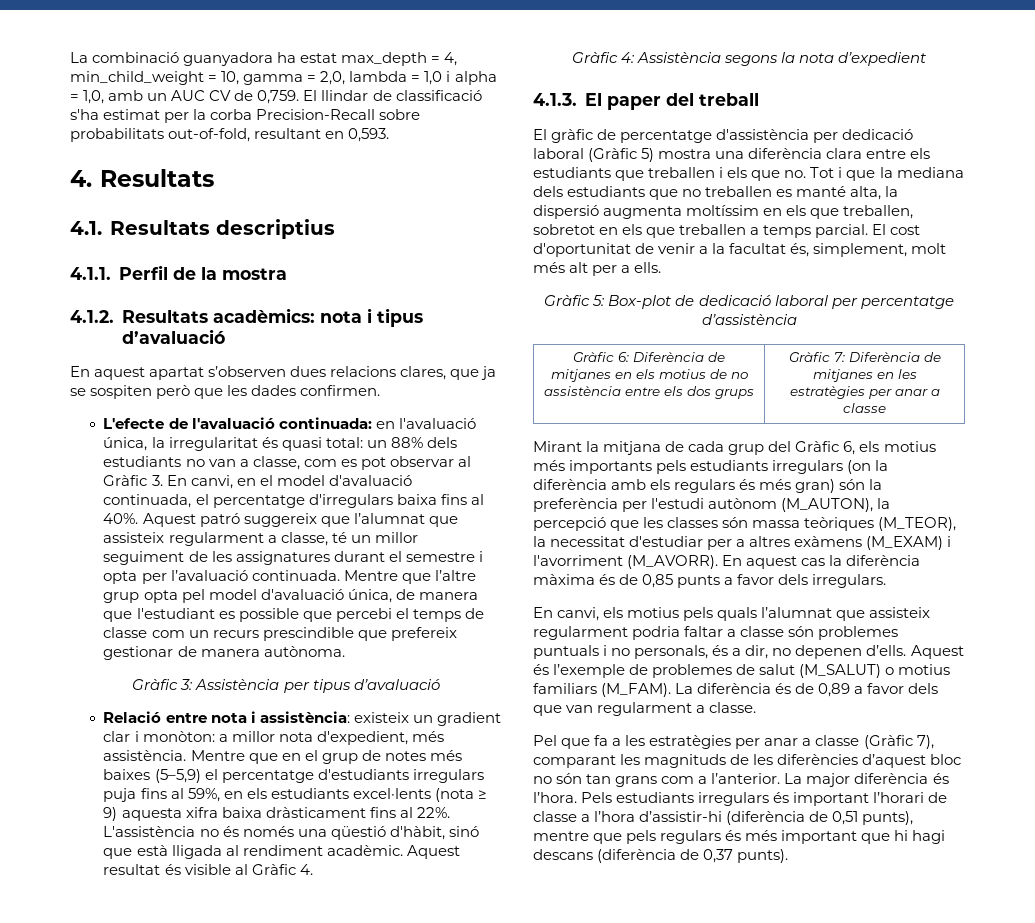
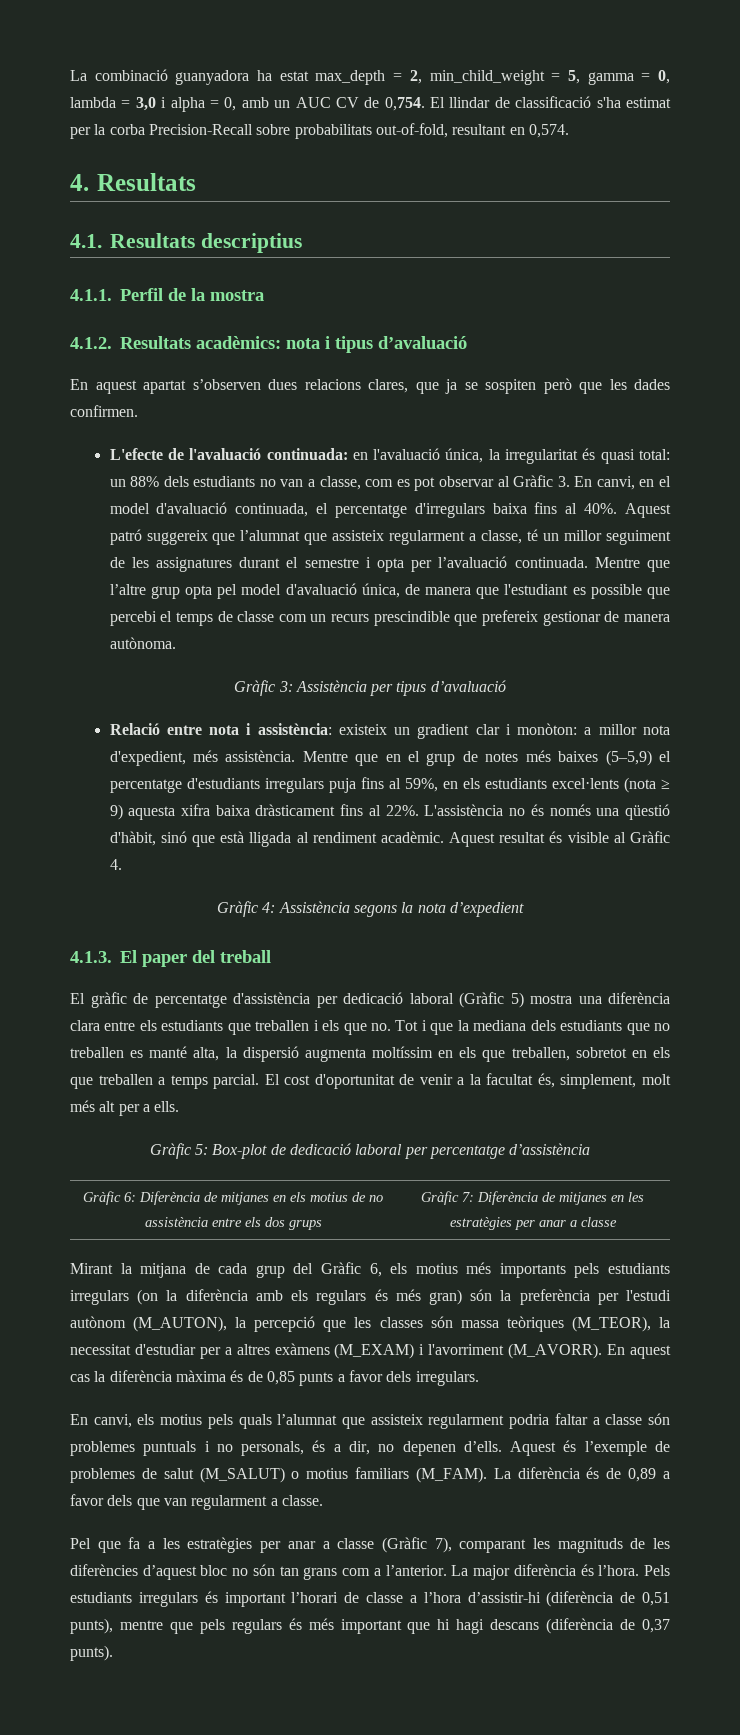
- La combinació guanyadora ha estat max_depth = 4, min_child_weight = 10, gamma = 2,0, lambda = 1,0 i alpha = 1,0, amb un AUC CV de 0,759.
+ La combinació guanyadora ha estat max_depth = 2, min_child_weight = 5, gamma = 0, lambda = 3,0 i alpha = 0, amb un AUC CV de 0,754.
- El llindar de classificació s'ha estimat per la corba Precision-Recall sobre probabilitats out-of-fold, resultant en 0,593.
+ El llindar de classificació s'ha estimat per la corba Precision-Recall sobre probabilitats out-of-fold, resultant en 0,574.

